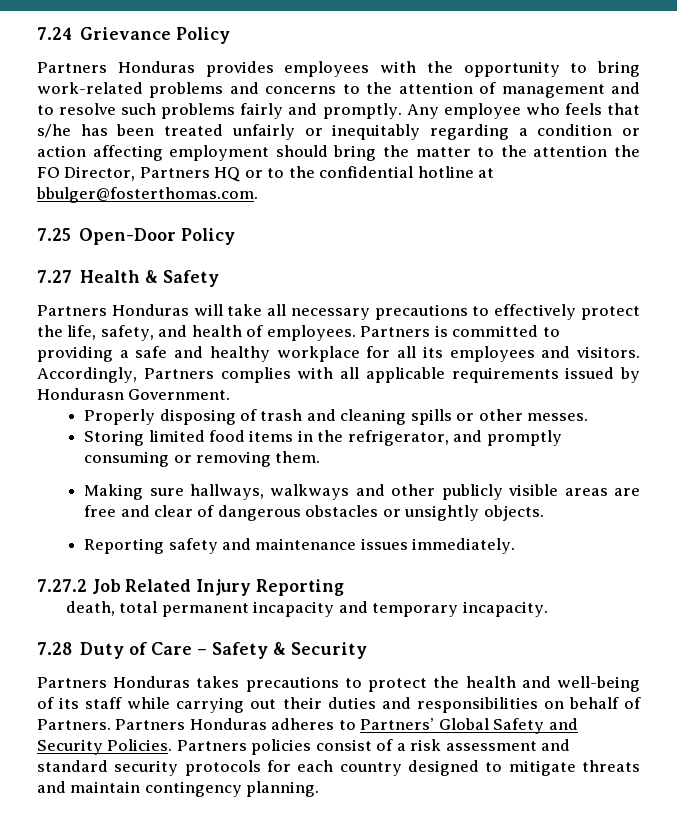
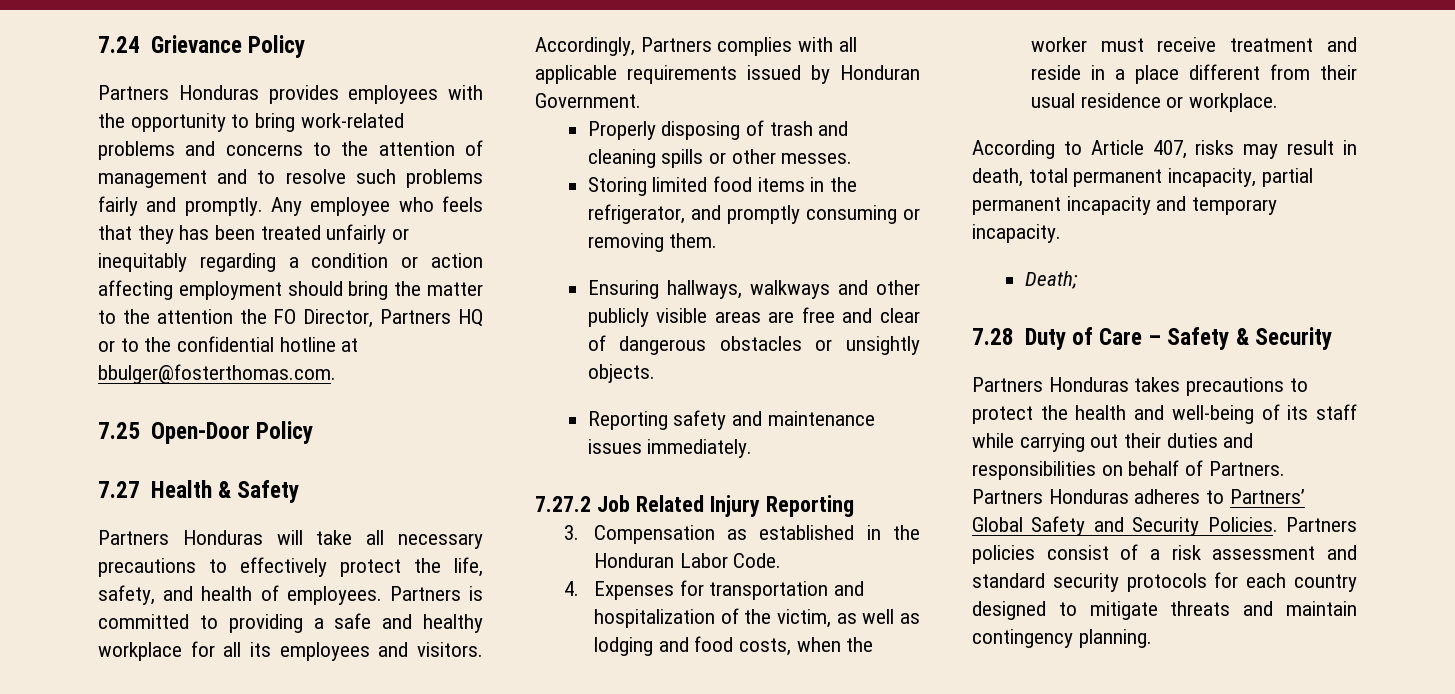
- Any employee who feels that s/he has been treated unfairly or inequitably regarding a condition or action affecting employment should bring the matter to the attention the FO Director, Partners HQ or to the confidential hotline at bbulger@fosterthomas.com.
+ Any employee who feels that they has been treated unfairly or inequitably regarding a condition or action affecting employment should bring the matter to the attention the FO Director, Partners HQ or to the confidential hotline at bbulger@fosterthomas.com.
- Accordingly, Partners complies with all applicable requirements issued by Hondurasn Government.
+ Accordingly, Partners complies with all applicable requirements issued by Honduran Government.
- Making sure hallways, walkways and other publicly visible areas are free and clear of dangerous obstacles or unsightly objects.
+ Ensuring hallways, walkways and other publicly visible areas are free and clear of dangerous obstacles or unsightly objects.
- death, total permanent incapacity and temporary incapacity.
+ 3. Compensation as established in the Honduran Labor Code.
+ 4. Expenses for transportation and hospitalization of the victim, as well as lodging and food costs, when the worker must receive treatment and reside in a place different from their usual residence or workplace.
+ According to Article 407, risks may result in death, total permanent incapacity, partial permanent incapacity and temporary incapacity.
+ Death;

